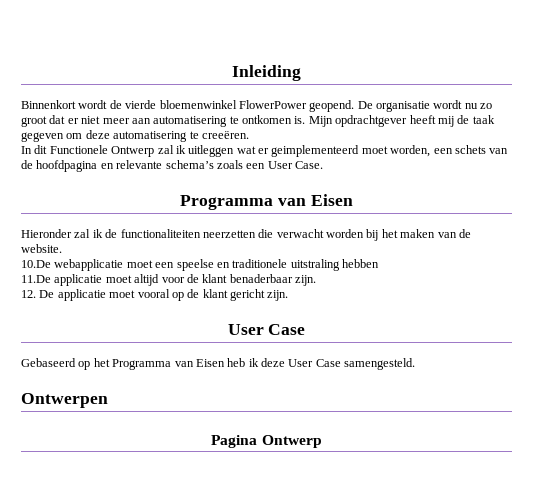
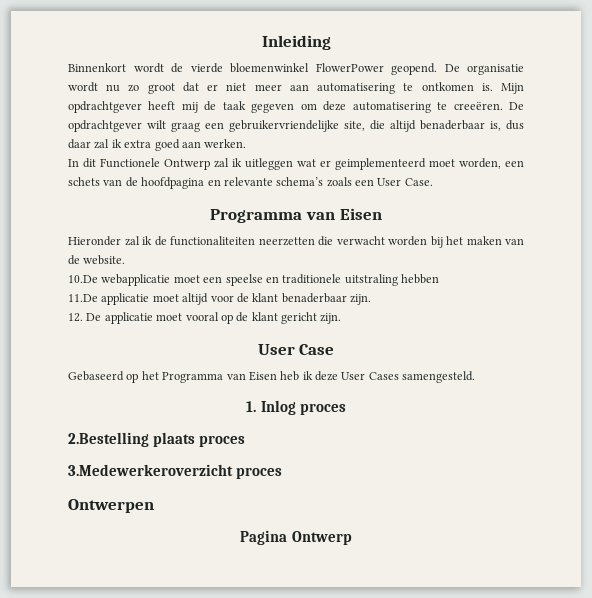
+ De opdrachtgever wilt graag een gebruikervriendelijke site, die altijd benaderbaar is, dus daar zal ik extra goed aan werken.
- Gebaseerd op het Programma van Eisen heb ik deze User Case samengesteld.
+ Gebaseerd op het Programma van Eisen heb ik deze User Cases samengesteld.
+ 1. Inlog proces
+ 2.Bestelling plaats proces
+ 3.Medewerkeroverzicht proces

